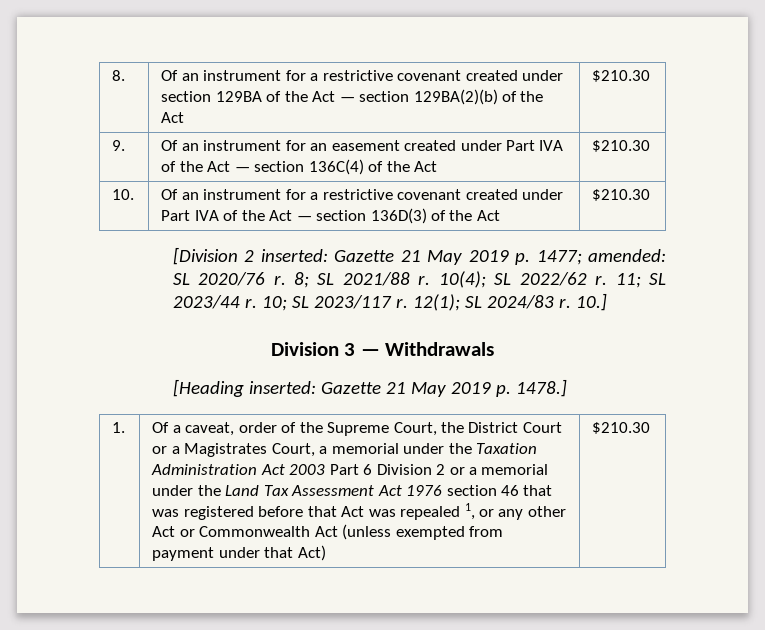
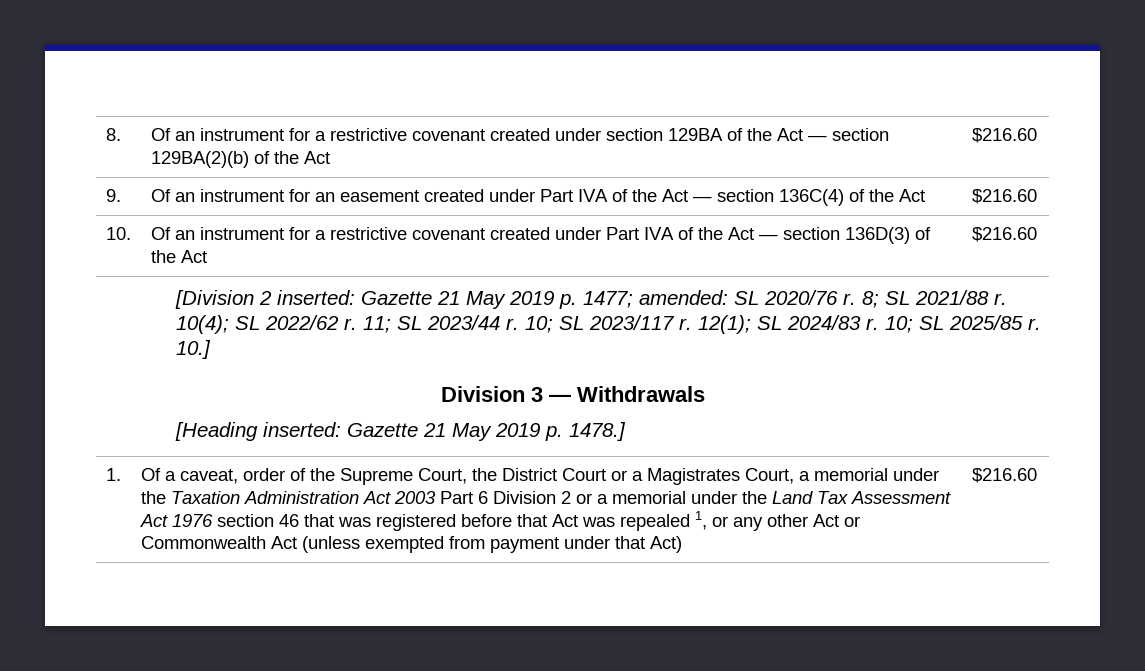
- 8. | Of an instrument for a restrictive covenant created under section 129BA of the Act — section 129BA(2)(b) of the Act | $210.30
+ 8. | Of an instrument for a restrictive covenant created under section 129BA of the Act — section 129BA(2)(b) of the Act | $216.60
- 9. | Of an instrument for an easement created under Part IVA of the Act — section 136C(4) of the Act | $210.30
+ 9. | Of an instrument for an easement created under Part IVA of the Act — section 136C(4) of the Act | $216.60
- 10. | Of an instrument for a restrictive covenant created under Part IVA of the Act — section 136D(3) of the Act | $210.30
+ 10. | Of an instrument for a restrictive covenant created under Part IVA of the Act — section 136D(3) of the Act | $216.60
+ 10; SL 2025/85 r.
- Of a caveat, order of the Supreme Court, the District Court or a Magistrates Court, a memorial under the Taxation Administration Act 2003 Part 6 Division 2 or a memorial under the Land Tax Assessment Act 1976 section 46 that was registered before that Act was repealed 1, or any other Act or Commonwealth Act (unless exempted from payment under that Act) | $210.30
+ Of a caveat, order of the Supreme Court, the District Court or a Magistrates Court, a memorial under the Taxation Administration Act 2003 Part 6 Division 2 or a memorial under the Land Tax Assessment Act 1976 section 46 that was registered before that Act was repealed 1, or any other Act or Commonwealth Act (unless exempted from payment under that Act) | $216.60

